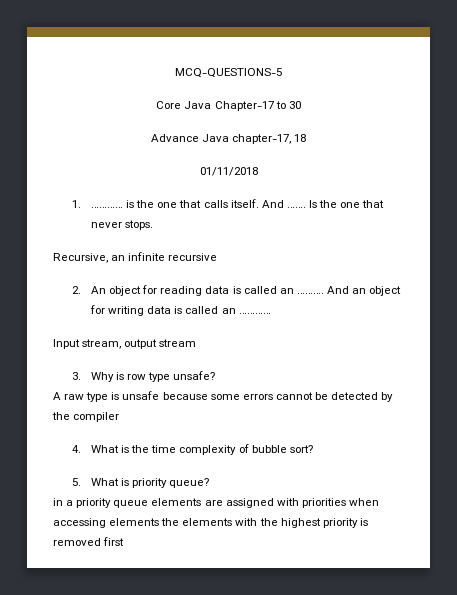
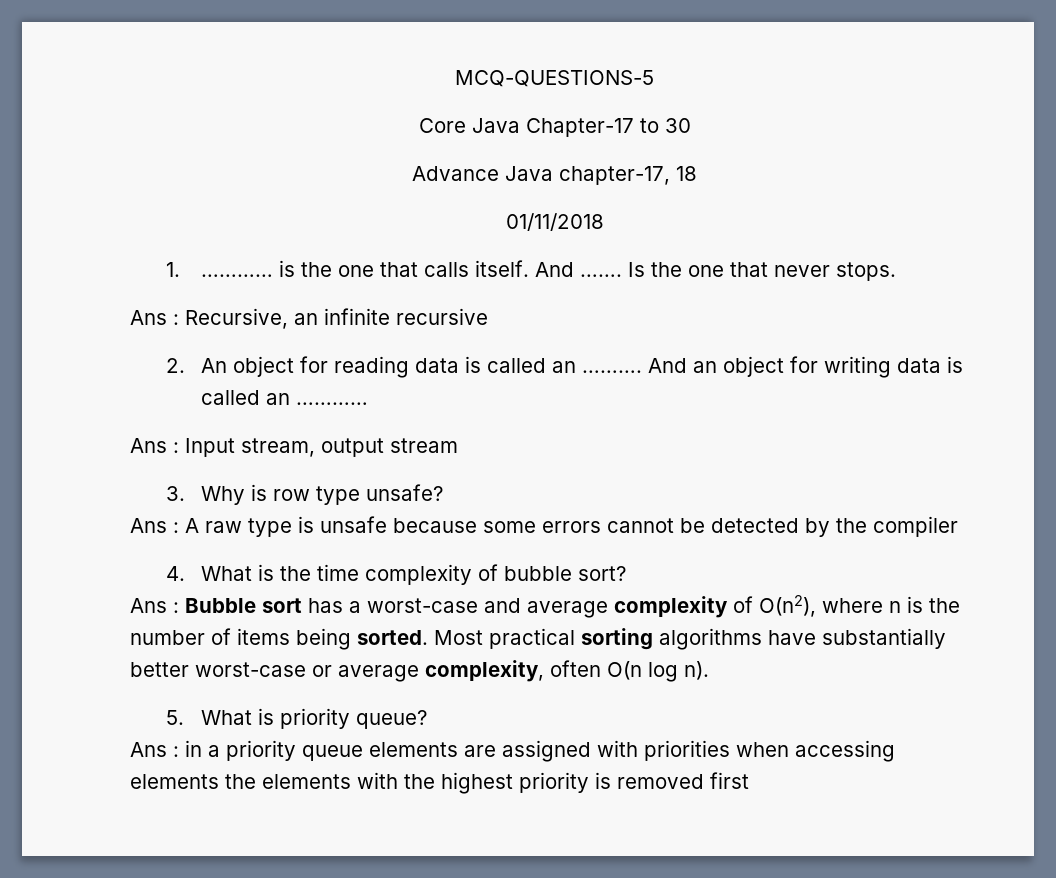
- Recursive, an infinite recursive
+ Ans : Recursive, an infinite recursive
- Input stream, output stream
+ Ans : Input stream, output stream
- A raw type is unsafe because some errors cannot be detected by the compiler
+ Ans : A raw type is unsafe because some errors cannot be detected by the compiler
+ Ans : Bubble sort has a worst-case and average complexity of О(n2), where n is the number of items being sorted. Most practical sorting algorithms have substantially better worst-case or average complexity, often O(n log n).
- in a priority queue elements are assigned with priorities when accessing elements the elements with the highest priority is removed first
+ Ans : in a priority queue elements are assigned with priorities when accessing elements the elements with the highest priority is removed first

